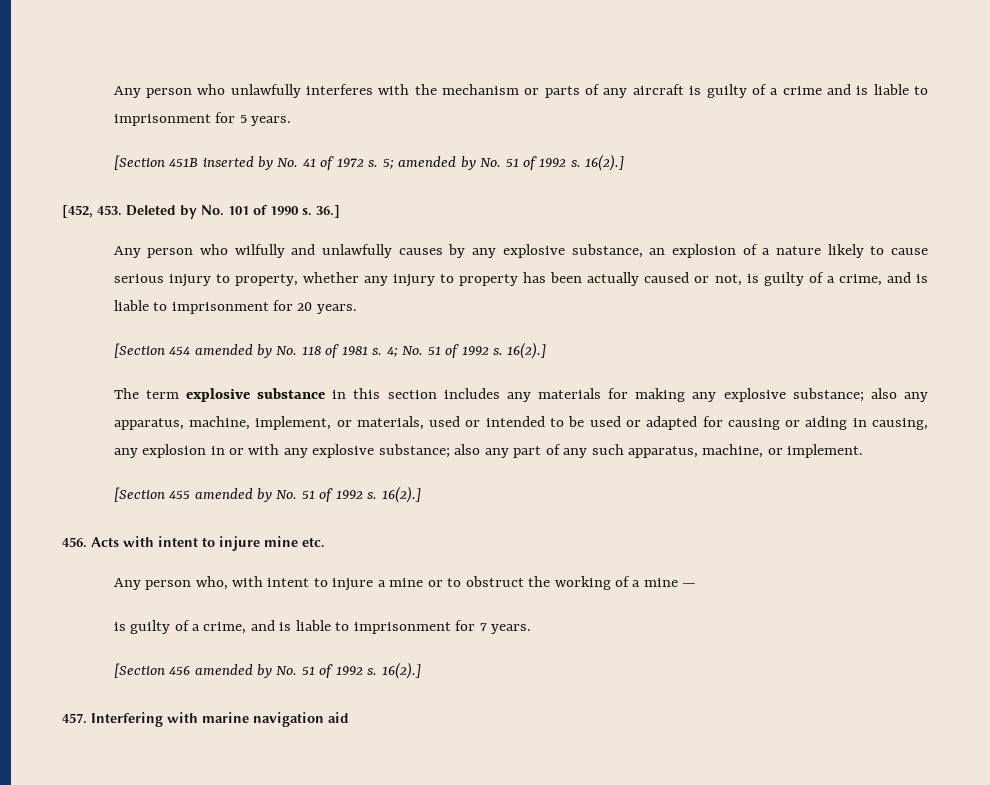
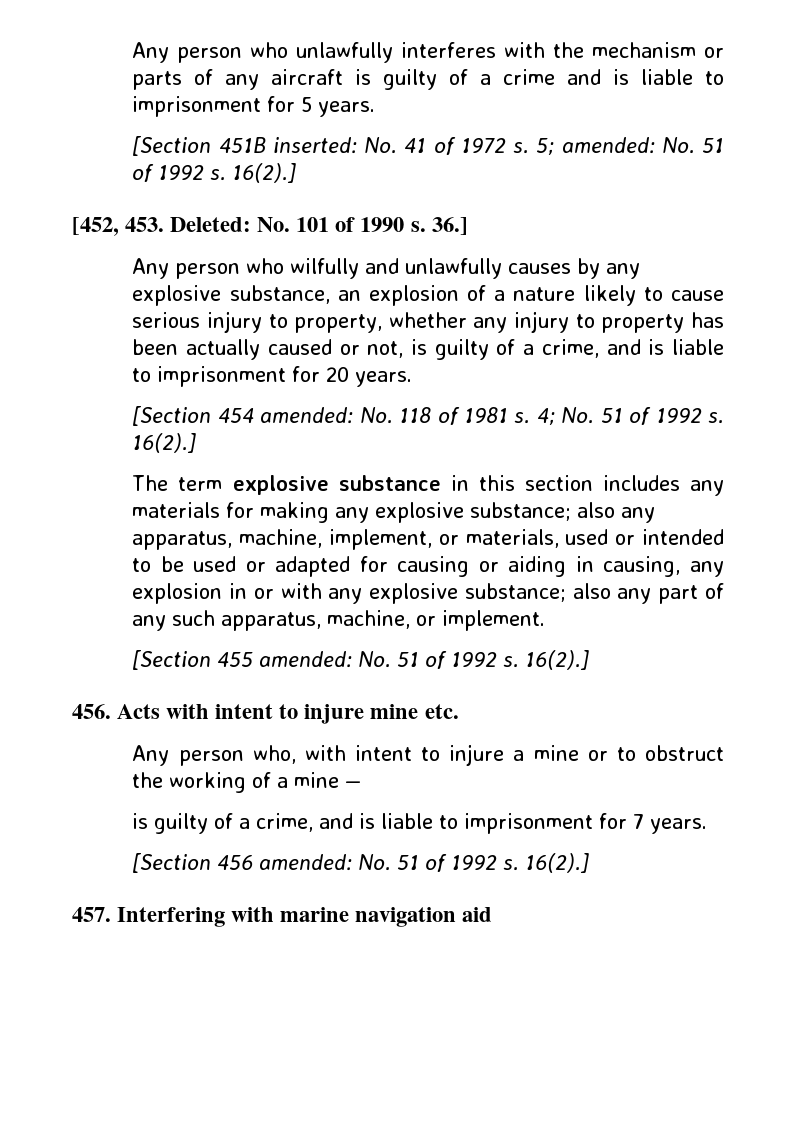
- [Section 451B inserted by No. 41 of 1972 s.
+ [Section 451B inserted: No. 41 of 1972 s.
- 5; amended by No. 51 of 1992 s.
+ 5; amended: No. 51 of 1992 s.
- [452, 453. Deleted by No. 101 of 1990 s.
+ [452, 453. Deleted: No. 101 of 1990 s.
- [Section 454 amended by No. 118 of 1981 s.
+ [Section 454 amended: No. 118 of 1981 s.
- [Section 455 amended by No. 51 of 1992 s.
+ [Section 455 amended: No. 51 of 1992 s.
- [Section 456 amended by No. 51 of 1992 s.
+ [Section 456 amended: No. 51 of 1992 s.

